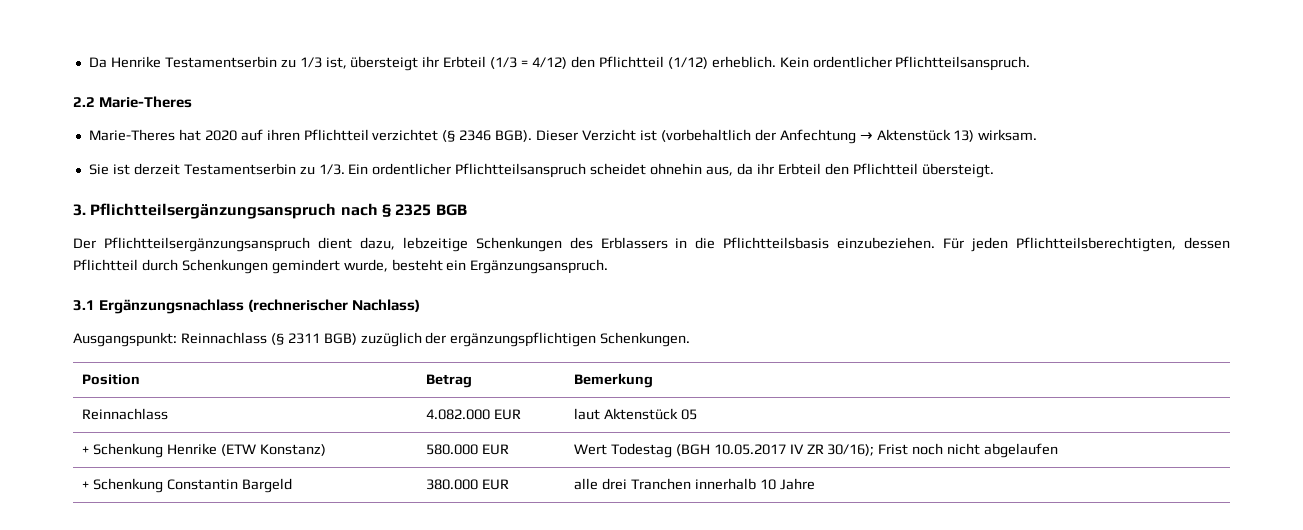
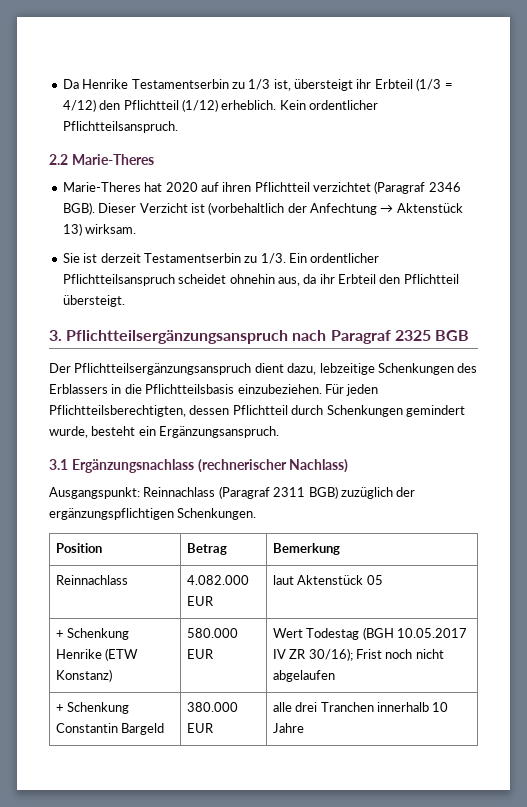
- Marie-Theres hat 2020 auf ihren Pflichtteil verzichtet (§ 2346 BGB).
+ Marie-Theres hat 2020 auf ihren Pflichtteil verzichtet (Paragraf 2346 BGB).
- 3. Pflichtteilsergänzungsanspruch nach § 2325 BGB
+ 3. Pflichtteilsergänzungsanspruch nach Paragraf 2325 BGB
- Ausgangspunkt: Reinnachlass (§ 2311 BGB) zuzüglich der ergänzungspflichtigen Schenkungen.
+ Ausgangspunkt: Reinnachlass (Paragraf 2311 BGB) zuzüglich der ergänzungspflichtigen Schenkungen.

